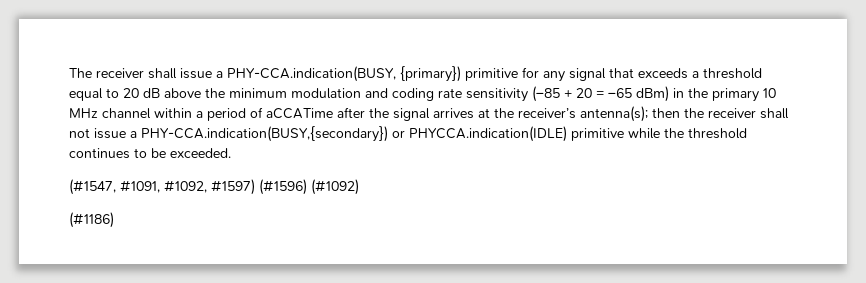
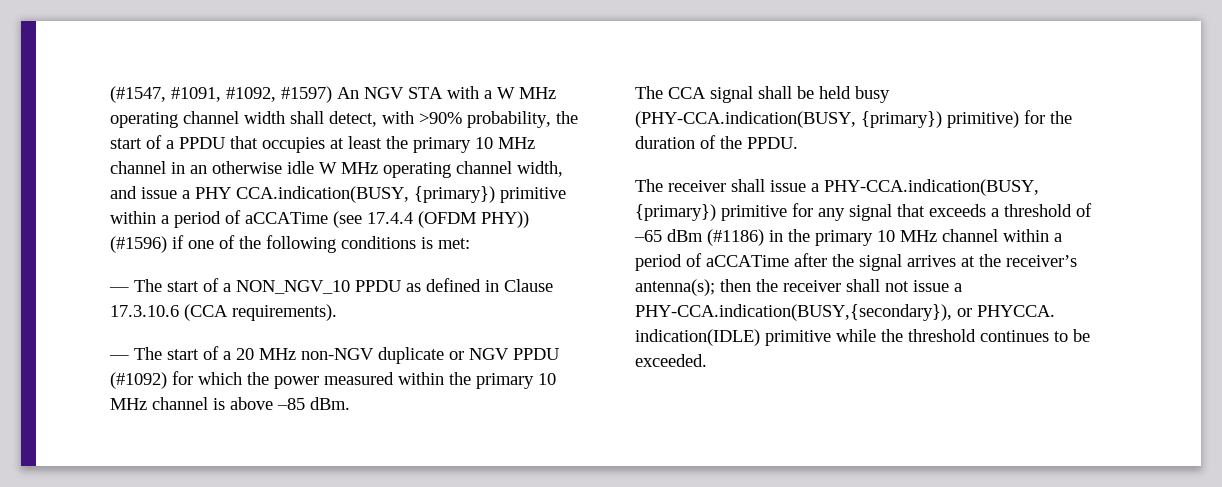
+ (#1547, #1091, #1092, #1597) An NGV STA with a W MHz operating channel width shall detect, with >90% probability, the start of a PPDU that occupies at least the primary 10 MHz channel in an otherwise idle W MHz operating channel width, and issue a PHY CCA.indication(BUSY, {primary}) primitive within a period of aCCATime (see 17.4.4 (OFDM PHY)) (#1596) if one of the following conditions is met:
+ — The start of a NON_NGV_10 PPDU as defined in Clause 17.3.10.6 (CCA requirements).
+ — The start of a 20 MHz non-NGV duplicate or NGV PPDU (#1092) for which the power measured within the primary 10 MHz channel is above –85 dBm.
+ The CCA signal shall be held busy (PHY-CCA.indication(BUSY, {primary}) primitive) for the duration of the PPDU.
- The receiver shall issue a PHY-CCA.indication(BUSY, {primary}) primitive for any signal that exceeds a threshold equal to 20 dB above the minimum modulation and coding rate sensitivity (–85 + 20 = –65 dBm) in the primary 10 MHz channel within a period of aCCATime after the signal arrives at the receiver’s antenna(s); then the receiver shall not issue a PHY-CCA.indication(BUSY,{secondary}) or PHYCCA.indication(IDLE) primitive while the threshold continues to be exceeded.
+ The receiver shall issue a PHY-CCA.indication(BUSY, {primary}) primitive for any signal that exceeds a threshold of –65 dBm (#1186) in the primary 10 MHz channel within a period of aCCATime after the signal arrives at the receiver’s antenna(s); then the receiver shall not issue a PHY-CCA.indication(BUSY,{secondary}), or PHYCCA. indication(IDLE) primitive while the threshold continues to be exceeded.
- (#1547, #1091, #1092, #1597) (#1596) (#1092)
- (#1186)

